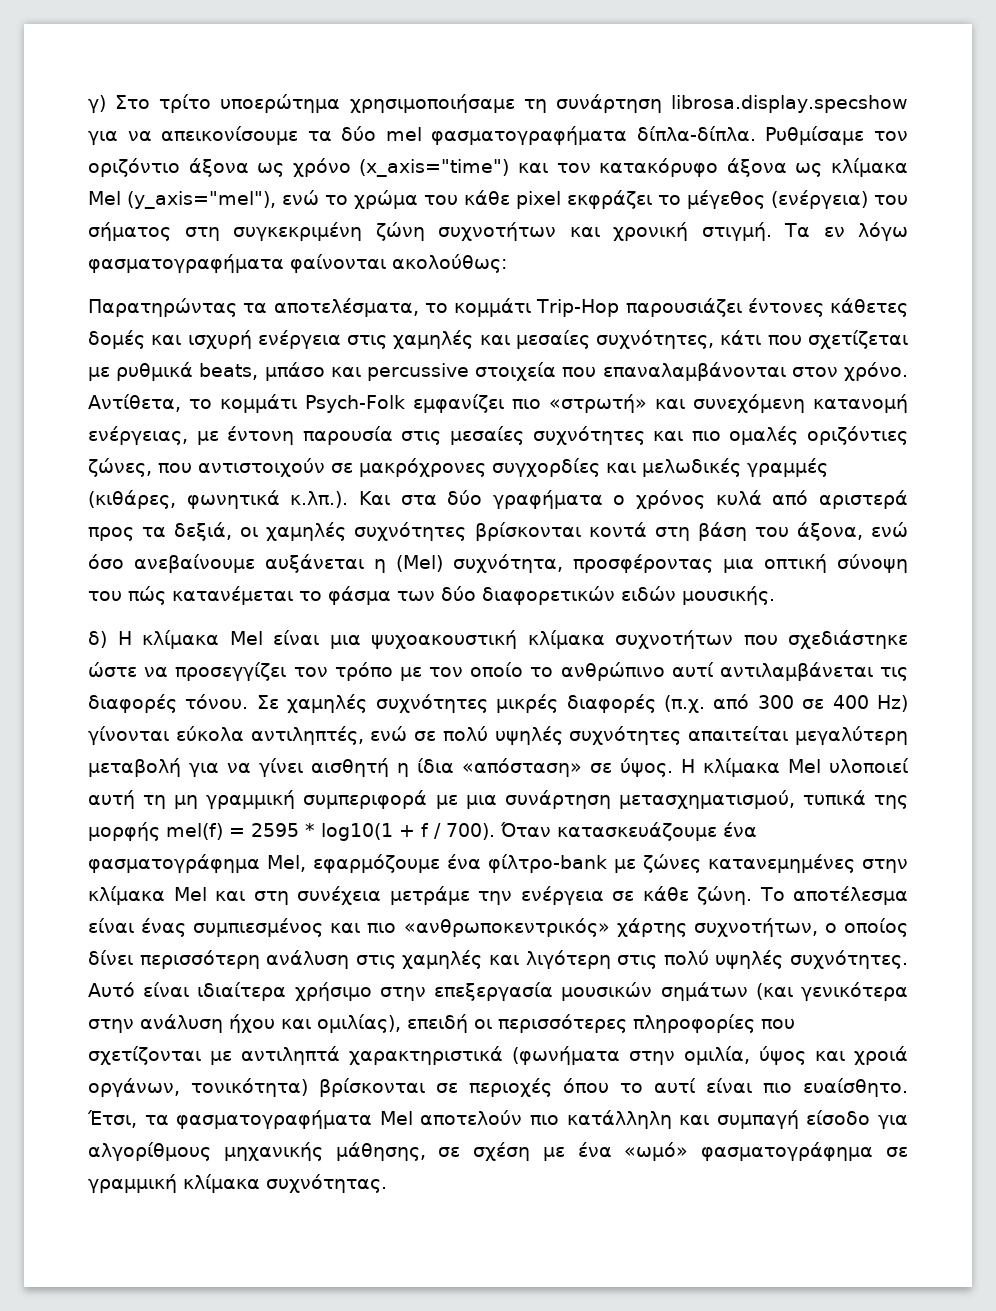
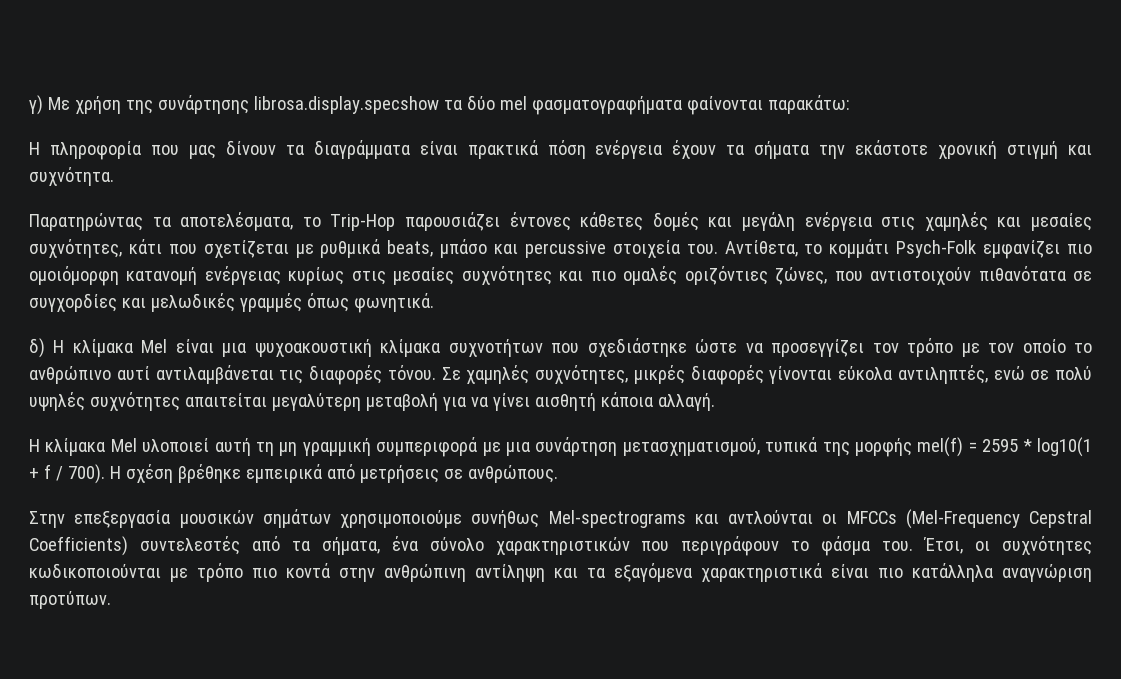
- γ) Στο τρίτο υποερώτημα χρησιμοποιήσαμε τη συνάρτηση librosa.display.specshow για να απεικονίσουμε τα δύο mel φασματογραφήματα δίπλα-δίπλα. Ρυθμίσαμε τον οριζόντιο άξονα ως χρόνο (x_axis="time") και τον κατακόρυφο άξονα ως κλίμακα Mel (y_axis="mel"), ενώ το χρώμα του κάθε pixel εκφράζει το μέγεθος (ενέργεια) του σήματος στη συγκεκριμένη ζώνη συχνοτήτων και χρονική στιγμή. Τα εν λόγω φασματογραφήματα φαίνονται ακολούθως:
+ γ) Mε χρήση της συνάρτησης librosa.display.specshow τα δύο mel φασματογραφήματα φαίνονται παρακάτω:
+ Η πληροφορία που μας δίνουν τα διαγράμματα είναι πρακτικά πόση ενέργεια έχουν τα σήματα την εκάστοτε χρονική στιγμή και συχνότητα.
- Παρατηρώντας τα αποτελέσματα, το κομμάτι Trip-Hop παρουσιάζει έντονες κάθετες δομές και ισχυρή ενέργεια στις χαμηλές και μεσαίες συχνότητες, κάτι που σχετίζεται με ρυθμικά beats, μπάσο και percussive στοιχεία που επαναλαμβάνονται στον χρόνο.
+ Παρατηρώντας τα αποτελέσματα, το Trip-Hop παρουσιάζει έντονες κάθετες δομές και μεγάλη ενέργεια στις χαμηλές και μεσαίες συχνότητες, κάτι που σχετίζεται με ρυθμικά beats, μπάσο και percussive στοιχεία του.
- Αντίθετα, το κομμάτι Psych-Folk εμφανίζει πιο «στρωτή» και συνεχόμενη κατανομή ενέργειας, με έντονη παρουσία στις μεσαίες συχνότητες και πιο ομαλές οριζόντιες ζώνες, που αντιστοιχούν σε μακρόχρονες συγχορδίες και μελωδικές γραμμές (κιθάρες, φωνητικά κ.λπ.). Και στα δύο γραφήματα ο χρόνος κυλά από αριστερά προς τα δεξιά, οι χαμηλές συχνότητες βρίσκονται κοντά στη βάση του άξονα, ενώ όσο ανεβαίνουμε αυξάνεται η (Mel) συχνότητα, προσφέροντας μια οπτική σύνοψη του πώς κατανέμεται το φάσμα των δύο διαφορετικών ειδών μουσικής.
+ Αντίθετα, το κομμάτι Psych-Folk εμφανίζει πιο ομοιόμορφη κατανομή ενέργειας κυρίως στις μεσαίες συχνότητες και πιο ομαλές οριζόντιες ζώνες, που αντιστοιχούν πιθανότατα σε συγχορδίες και μελωδικές γραμμές όπως φωνητικά.
- Σε χαμηλές συχνότητες μικρές διαφορές (π.χ. από 300 σε 400 Hz) γίνονται εύκολα αντιληπτές, ενώ σε πολύ υψηλές συχνότητες απαιτείται μεγαλύτερη μεταβολή για να γίνει αισθητή η ίδια «απόσταση» σε ύψος. Η κλίμακα Mel υλοποιεί αυτή τη μη γραμμική συμπεριφορά με μια συνάρτηση μετασχηματισμού, τυπικά της μορφής mel(f) = 2595 * log10(1 + f / 700).
+ Σε χαμηλές συχνότητες, μικρές διαφορές γίνονται εύκολα αντιληπτές, ενώ σε πολύ υψηλές συχνότητες απαιτείται μεγαλύτερη μεταβολή για να γίνει αισθητή κάποια αλλαγή.
+ Η κλίμακα Mel υλοποιεί αυτή τη μη γραμμική συμπεριφορά με μια συνάρτηση μετασχηματισμού, τυπικά της μορφής mel(f) = 2595 * log10(1 + f / 700).
- Όταν κατασκευάζουμε ένα φασματογράφημα Mel, εφαρμόζουμε ένα φίλτρο-bank με ζώνες κατανεμημένες στην κλίμακα Mel και στη συνέχεια μετράμε την ενέργεια σε κάθε ζώνη. Το αποτέλεσμα είναι ένας συμπιεσμένος και πιο «ανθρωποκεντρικός» χάρτης συχνοτήτων, ο οποίος δίνει περισσότερη ανάλυση στις χαμηλές και λιγότερη στις πολύ υψηλές συχνότητες. Αυτό είναι ιδιαίτερα χρήσιμο στην επεξεργασία μουσικών σημάτων (και γενικότερα στην ανάλυση ήχου και ομιλίας), επειδή οι περισσότερες πληροφορίες που σχετίζονται με αντιληπτά χαρακτηριστικά (φωνήματα στην ομιλία, ύψος και χροιά οργάνων, τονικότητα) βρίσκονται σε περιοχές όπου το αυτί είναι πιο ευαίσθητο. Έτσι, τα φασματογραφήματα Mel αποτελούν πιο κατάλληλη και συμπαγή είσοδο για αλγορίθμους μηχανικής μάθησης, σε σχέση με ένα «ωμό» φασματογράφημα σε γραμμική κλίμακα συχνότητας.
+ Η σχέση βρέθηκε εμπειρικά από μετρήσεις σε ανθρώπους.
+ Στην επεξεργασία μουσικών σημάτων χρησιμοποιούμε συνήθως Mel-spectrograms και αντλούνται οι MFCCs (Mel-Frequency Cepstral Coefficients) συντελεστές από τα σήματα, ένα σύνολο χαρακτηριστικών που περιγράφουν το φάσμα του. Έτσι, οι συχνότητες κωδικοποιούνται με τρόπο πιο κοντά στην ανθρώπινη αντίληψη και τα εξαγόμενα χαρακτηριστικά είναι πιο κατάλληλα αναγνώριση προτύπων.

